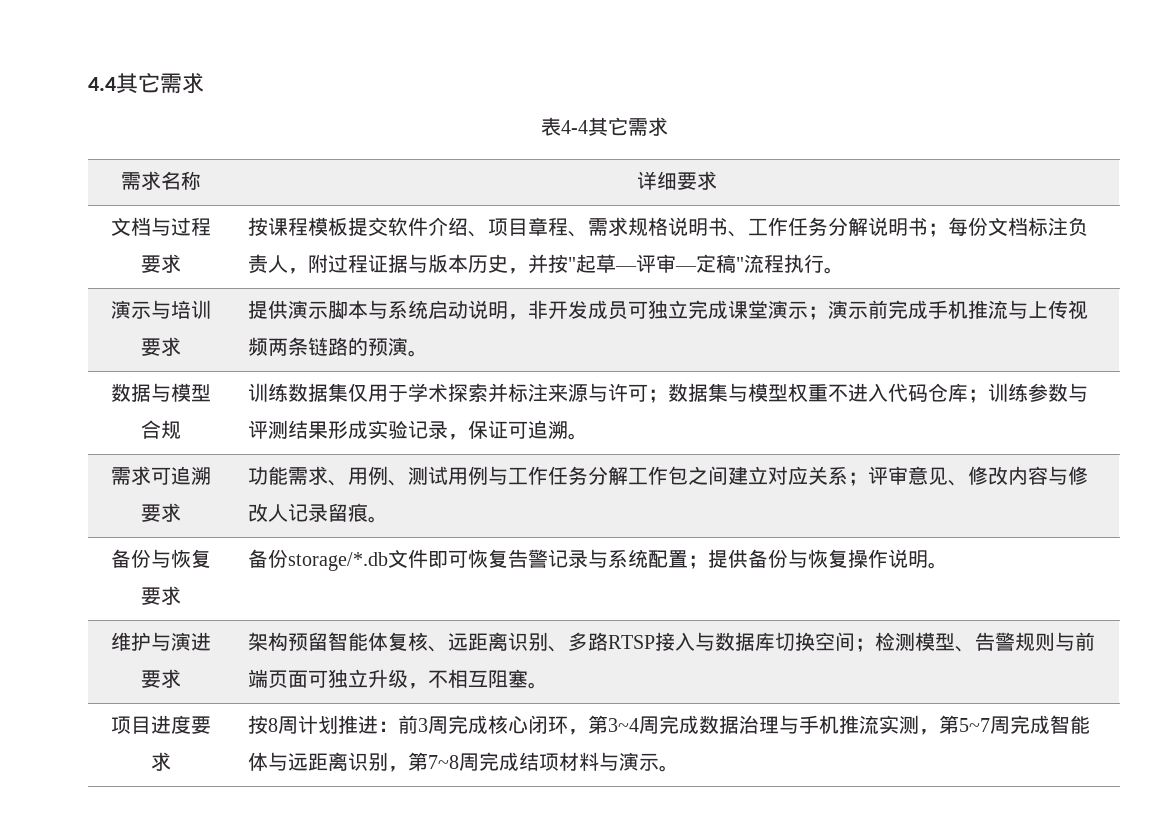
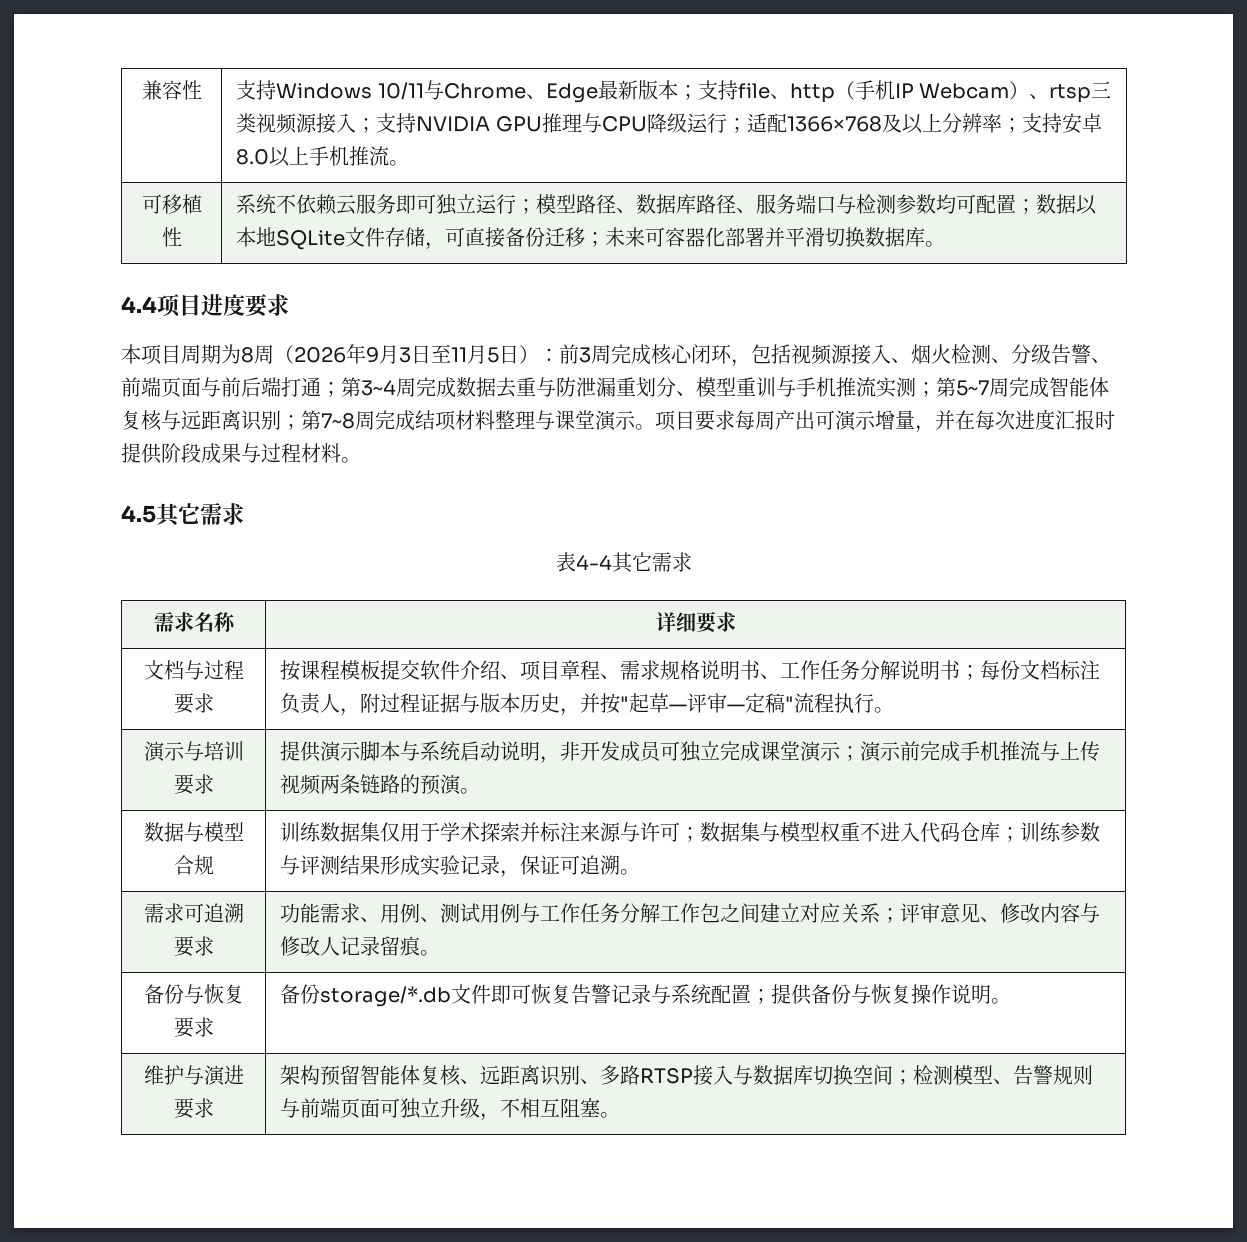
- 4.4其它需求
+ 兼容性 | 支持Windows 10/11与Chrome、Edge最新版本；支持file、http（手机IP Webcam）、rtsp三类视频源接入；支持NVIDIA GPU推理与CPU降级运行；适配1366×768及以上分辨率；支持安卓8.0以上手机推流。
+ 可移植性 | 系统不依赖云服务即可独立运行；模型路径、数据库路径、服务端口与检测参数均可配置；数据以本地SQLite文件存储，可直接备份迁移；未来可容器化部署并平滑切换数据库。
+ 4.4项目进度要求
+ 本项目周期为8周（2026年9月3日至11月5日）：前3周完成核心闭环，包括视频源接入、烟火检测、分级告警、前端页面与前后端打通；第3~4周完成数据去重与防泄漏重划分、模型重训与手机推流实测；第5~7周完成智能体复核与远距离识别；第7~8周完成结项材料整理与课堂演示。项目要求每周产出可演示增量，并在每次进度汇报时提供阶段成果与过程材料。
+ 4.5其它需求
- 项目进度要求 | 按8周计划推进：前3周完成核心闭环，第3~4周完成数据治理与手机推流实测，第5~7周完成智能体与远距离识别，第7~8周完成结项材料与演示。

